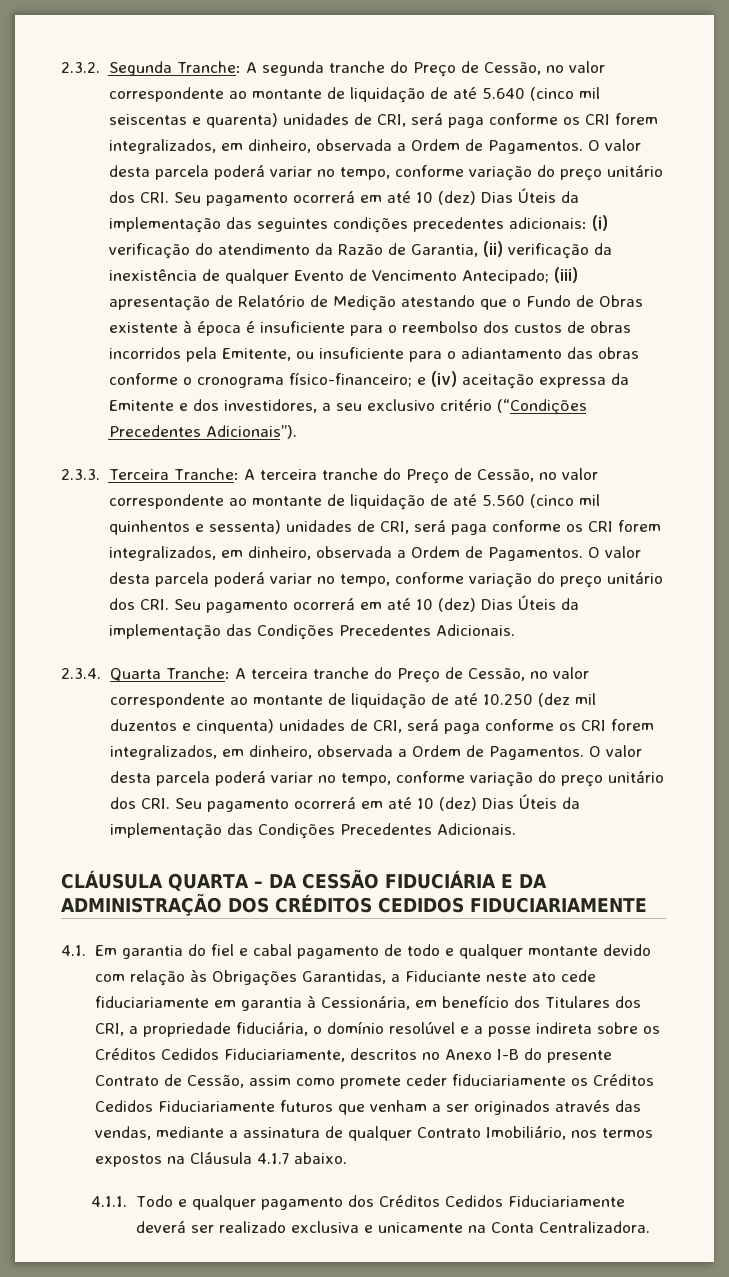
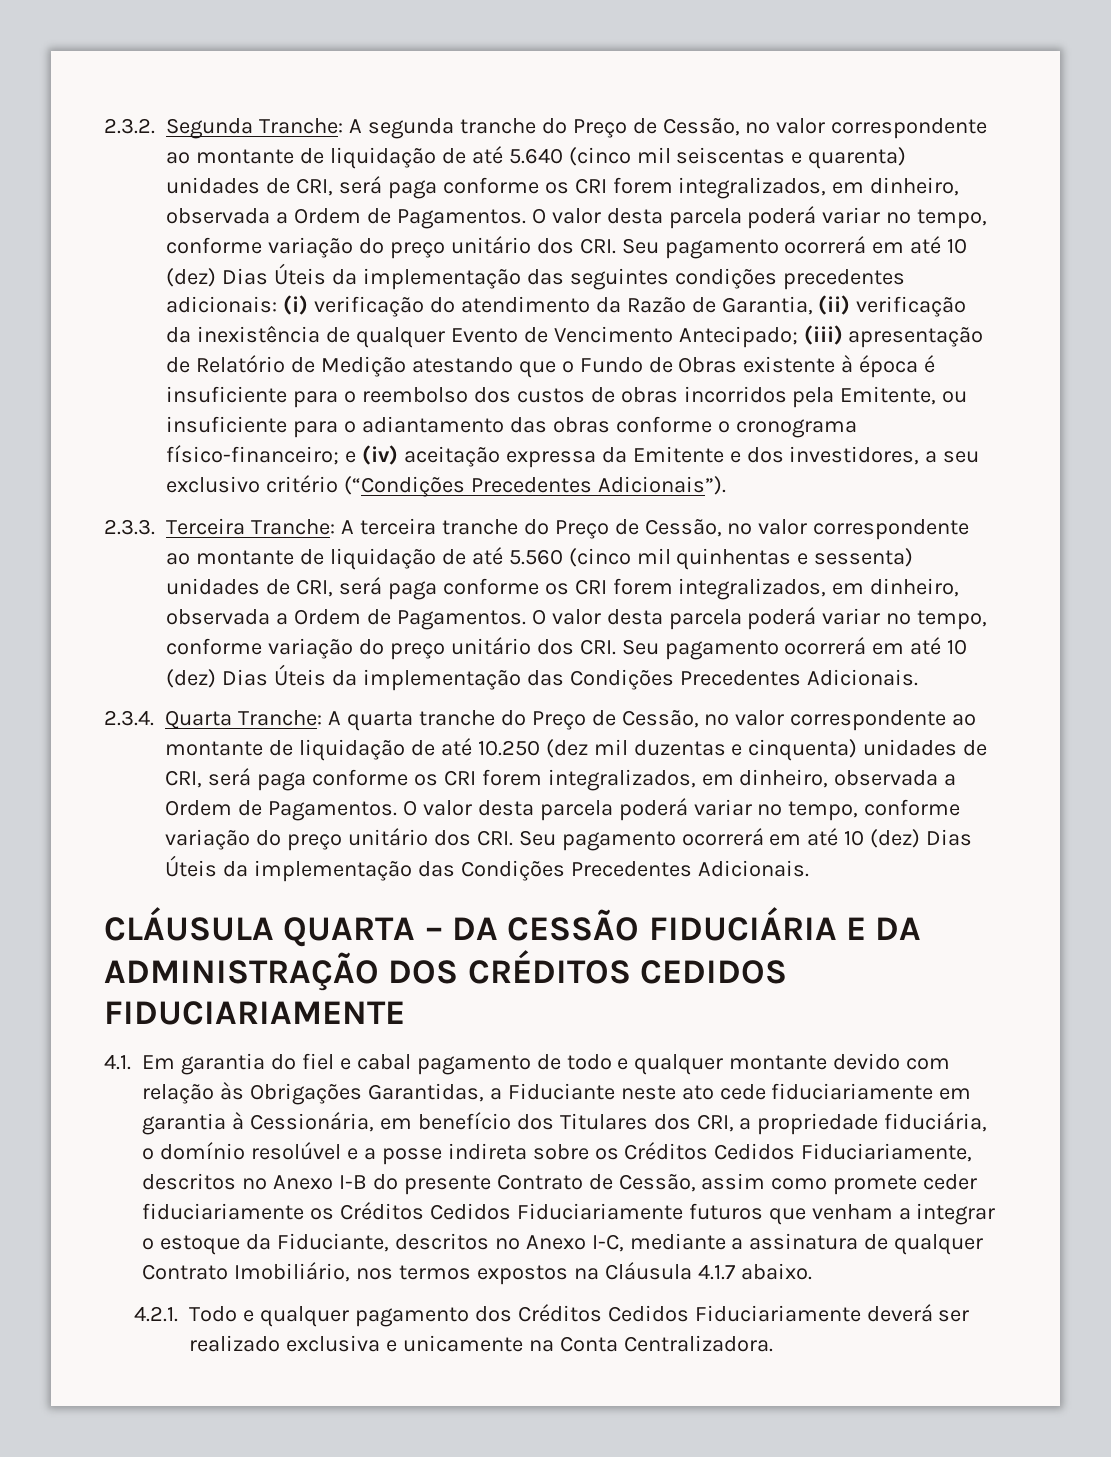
- 2.3.3. Terceira Tranche: A terceira tranche do Preço de Cessão, no valor correspondente ao montante de liquidação de até 5.560 (cinco mil quinhentos e sessenta) unidades de CRI, será paga conforme os CRI forem integralizados, em dinheiro, observada a Ordem de Pagamentos.
+ 2.3.3. Terceira Tranche: A terceira tranche do Preço de Cessão, no valor correspondente ao montante de liquidação de até 5.560 (cinco mil quinhentas e sessenta) unidades de CRI, será paga conforme os CRI forem integralizados, em dinheiro, observada a Ordem de Pagamentos.
- 2.3.4. Quarta Tranche: A terceira tranche do Preço de Cessão, no valor correspondente ao montante de liquidação de até 10.250 (dez mil duzentos e cinquenta) unidades de CRI, será paga conforme os CRI forem integralizados, em dinheiro, observada a Ordem de Pagamentos.
+ 2.3.4. Quarta Tranche: A quarta tranche do Preço de Cessão, no valor correspondente ao montante de liquidação de até 10.250 (dez mil duzentas e cinquenta) unidades de CRI, será paga conforme os CRI forem integralizados, em dinheiro, observada a Ordem de Pagamentos.
- 4.1. Em garantia do fiel e cabal pagamento de todo e qualquer montante devido com relação às Obrigações Garantidas, a Fiduciante neste ato cede fiduciariamente em garantia à Cessionária, em benefício dos Titulares dos CRI, a propriedade fiduciária, o domínio resolúvel e a posse indireta sobre os Créditos Cedidos Fiduciariamente, descritos no Anexo I-B do presente Contrato de Cessão, assim como promete ceder fiduciariamente os Créditos Cedidos Fiduciariamente futuros que venham a ser originados através das vendas, mediante a assinatura de qualquer Contrato Imobiliário, nos termos expostos na Cláusula 4.1.7 abaixo.
+ 4.1. Em garantia do fiel e cabal pagamento de todo e qualquer montante devido com relação às Obrigações Garantidas, a Fiduciante neste ato cede fiduciariamente em garantia à Cessionária, em benefício dos Titulares dos CRI, a propriedade fiduciária, o domínio resolúvel e a posse indireta sobre os Créditos Cedidos Fiduciariamente, descritos no Anexo I-B do presente Contrato de Cessão, assim como promete ceder fiduciariamente os Créditos Cedidos Fiduciariamente futuros que venham a integrar o estoque da Fiduciante, descritos no Anexo I-C, mediante a assinatura de qualquer Contrato Imobiliário, nos termos expostos na Cláusula 4.1.7 abaixo.
- 4.1.1. Todo e qualquer pagamento dos Créditos Cedidos Fiduciariamente deverá ser realizado exclusiva e unicamente na Conta Centralizadora.
+ 4.2.1. Todo e qualquer pagamento dos Créditos Cedidos Fiduciariamente deverá ser realizado exclusiva e unicamente na Conta Centralizadora.

